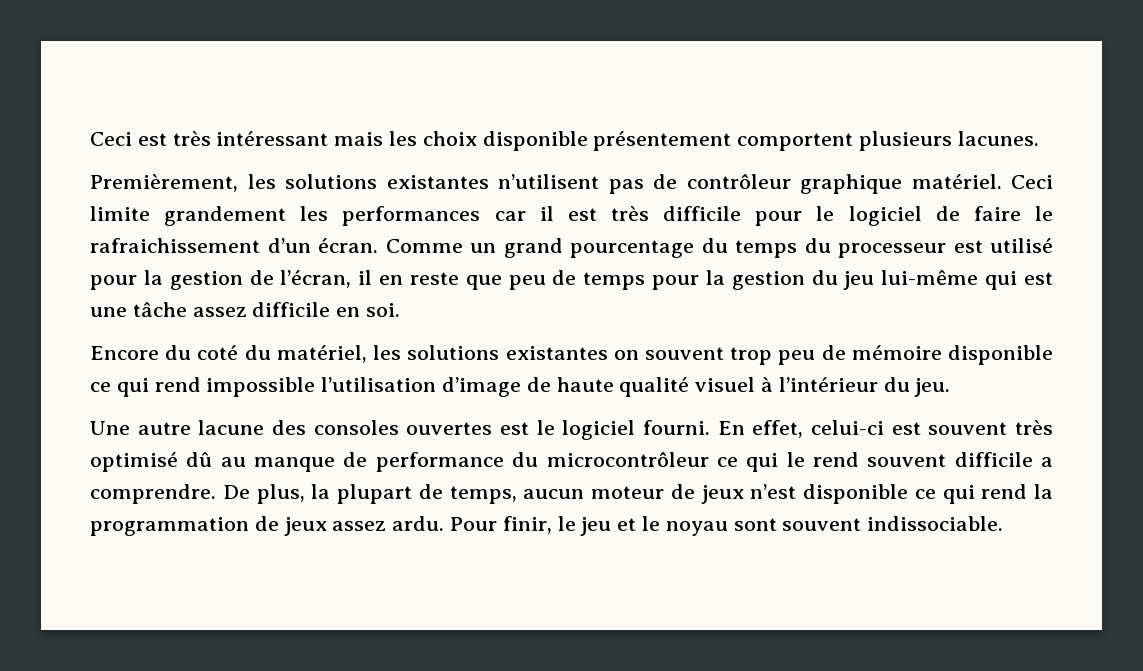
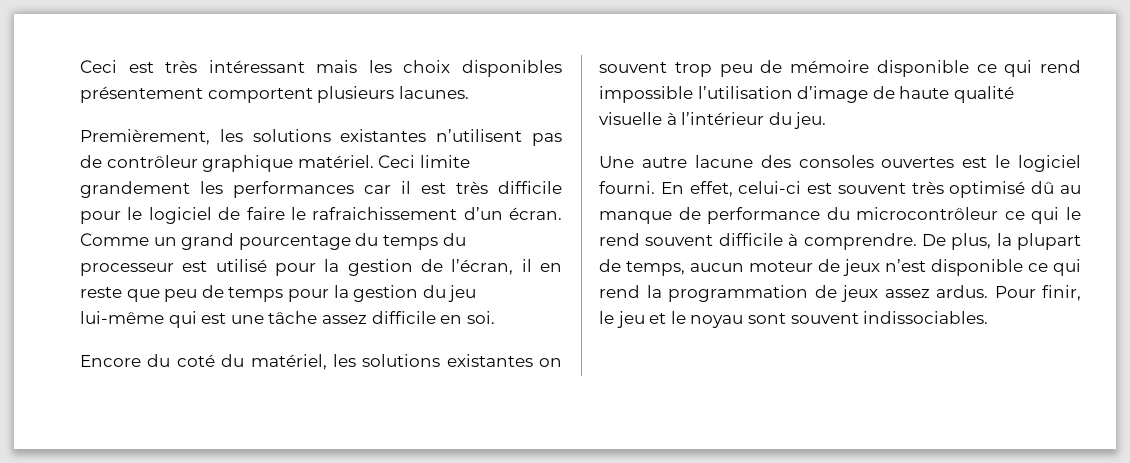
- Ceci est très intéressant mais les choix disponible présentement comportent plusieurs lacunes.
+ Ceci est très intéressant mais les choix disponibles présentement comportent plusieurs lacunes.
- Encore du coté du matériel, les solutions existantes on souvent trop peu de mémoire disponible ce qui rend impossible l’utilisation d’image de haute qualité visuel à l’intérieur du jeu.
+ Encore du coté du matériel, les solutions existantes on souvent trop peu de mémoire disponible ce qui rend impossible l’utilisation d’image de haute qualité visuelle à l’intérieur du jeu.
- En effet, celui-ci est souvent très optimisé dû au manque de performance du microcontrôleur ce qui le rend souvent difficile a comprendre.
+ En effet, celui-ci est souvent très optimisé dû au manque de performance du microcontrôleur ce qui le rend souvent difficile à comprendre.
- De plus, la plupart de temps, aucun moteur de jeux n’est disponible ce qui rend la programmation de jeux assez ardu.
+ De plus, la plupart de temps, aucun moteur de jeux n’est disponible ce qui rend la programmation de jeux assez ardus.
- Pour finir, le jeu et le noyau sont souvent indissociable.
+ Pour finir, le jeu et le noyau sont souvent indissociables.

